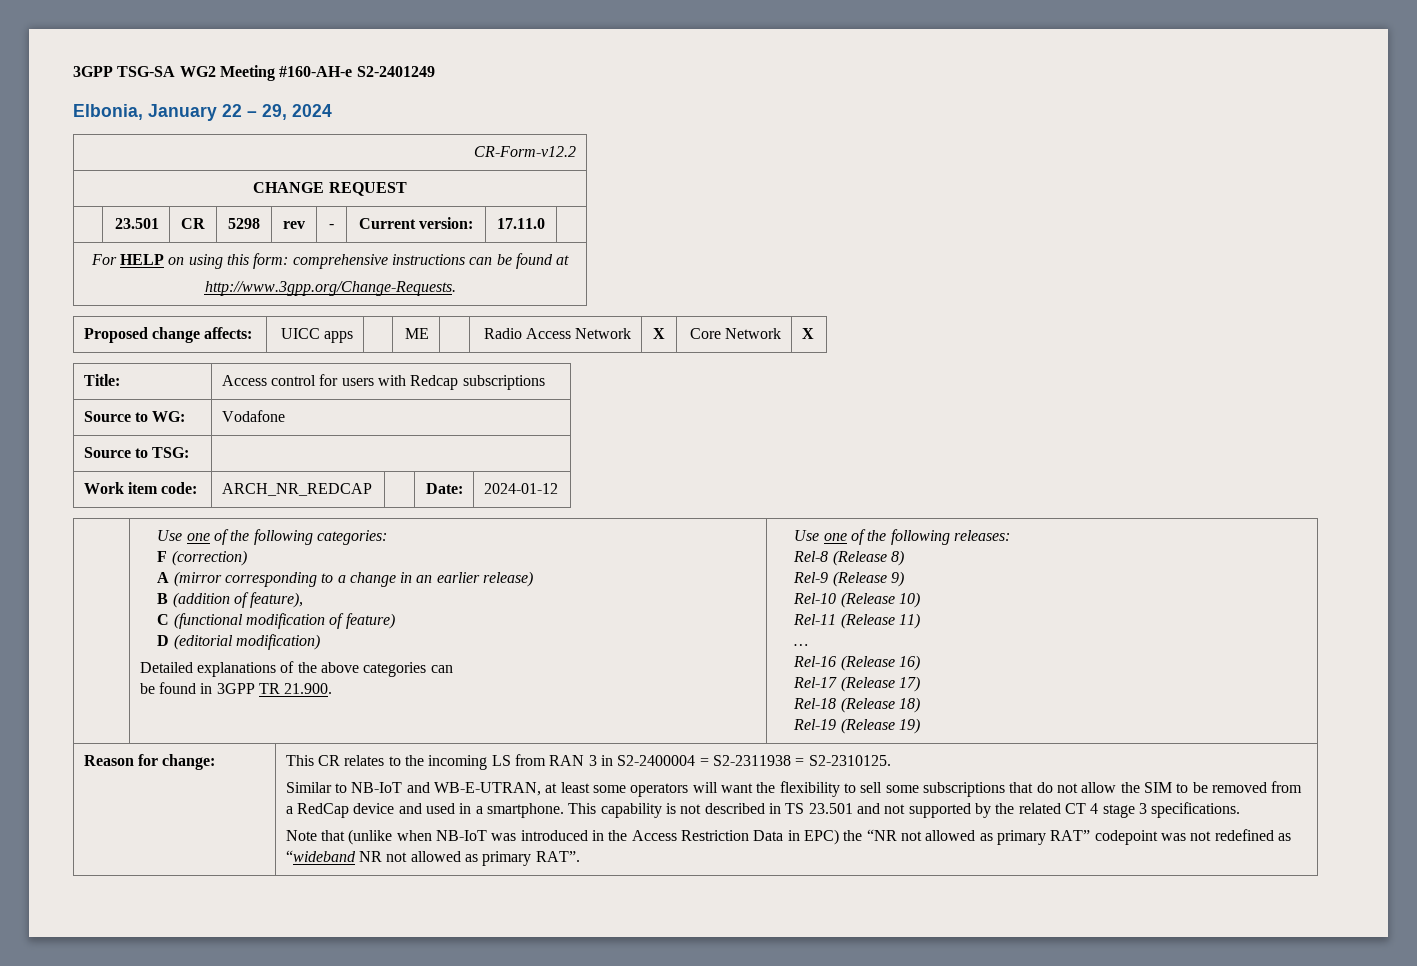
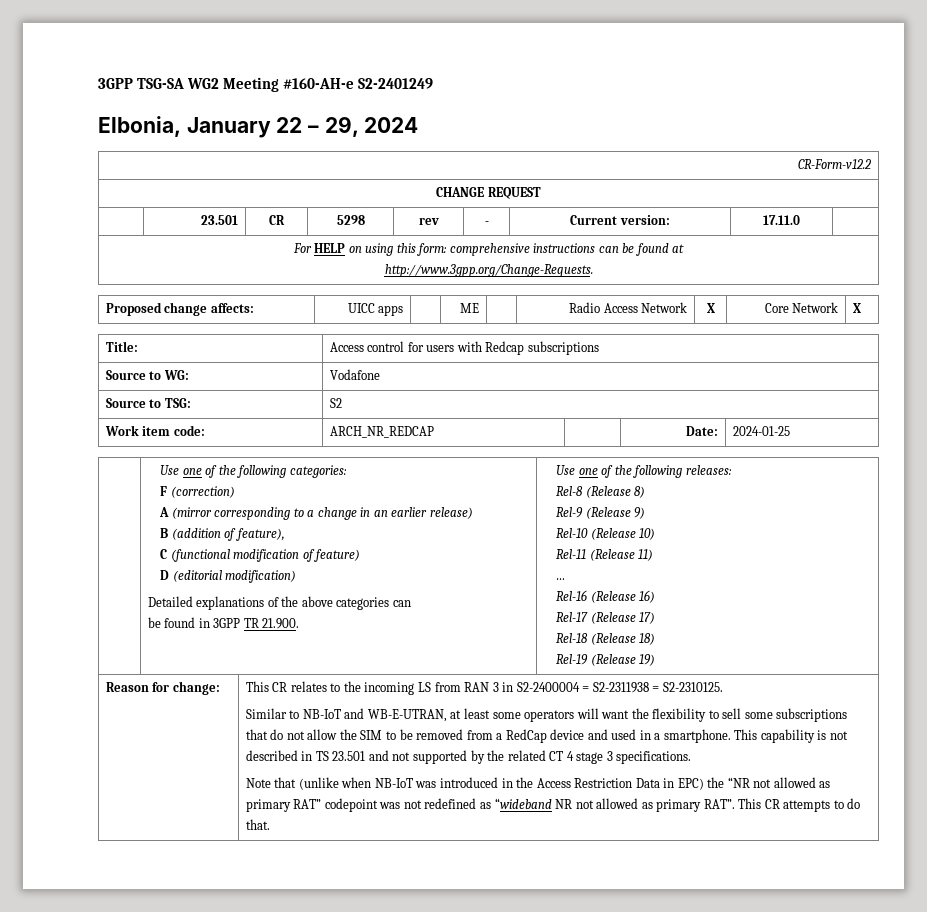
- Source to TSG: |
+ Source to TSG: | S2
- Work item code: | ARCH_NR_REDCAP | | Date: | 2024-01-12
+ Work item code: | ARCH_NR_REDCAP | | Date: | 2024-01-25
+ This CR attempts to do that.

